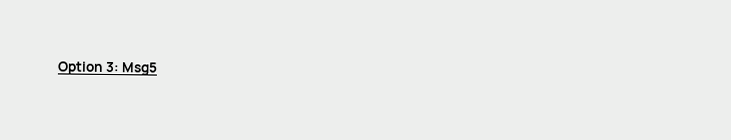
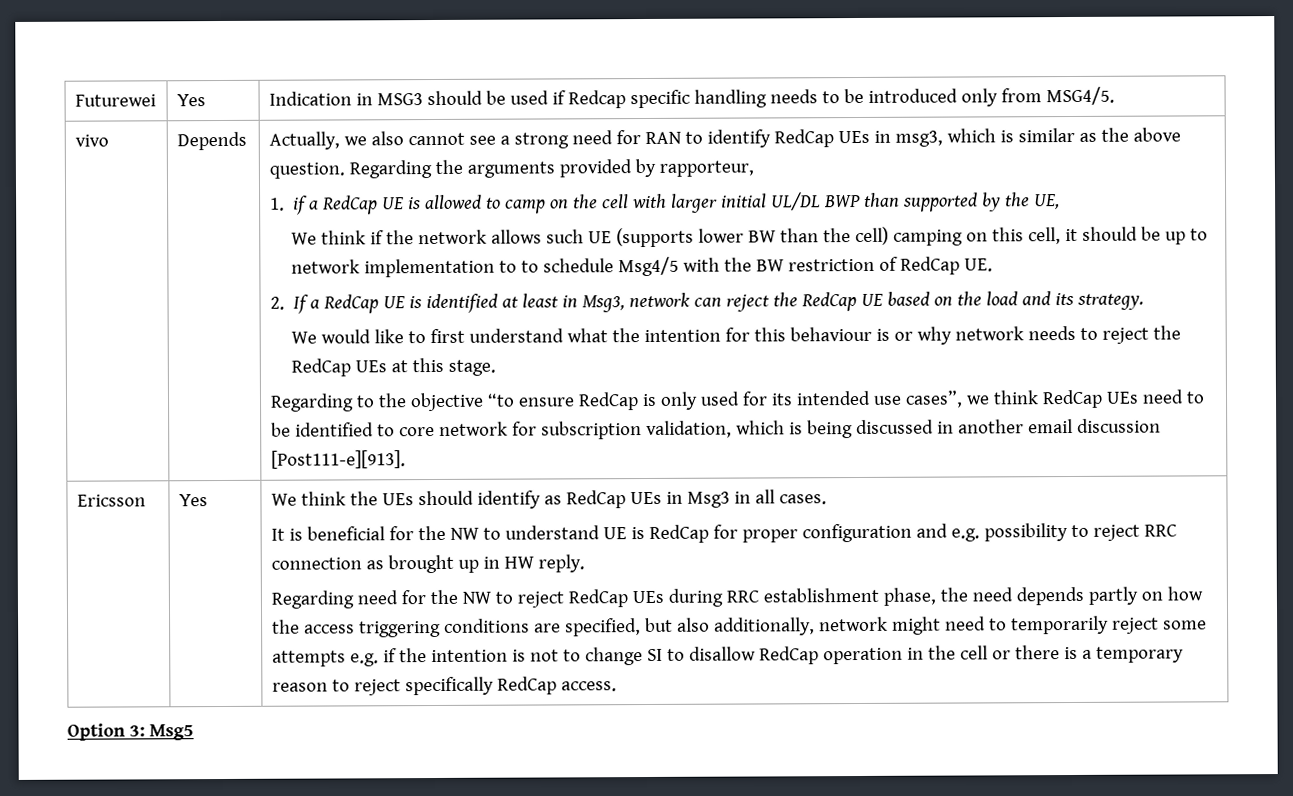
+ Futurewei | Yes | Indication in MSG3 should be used if Redcap specific handling needs to be introduced only from MSG4/5.
+ vivo | Depends | Actually, we also cannot see a strong need for RAN to identify RedCap UEs in msg3, which is similar as the above question. Regarding the arguments provided by rapporteur,
+ 1. if a RedCap UE is allowed to camp on the cell with larger initial UL/DL BWP than supported by the UE,
+ We think if the network allows such UE (supports lower BW than the cell) camping on this cell, it should be up to network implementation to to schedule Msg4/5 with the BW restriction of RedCap UE.
+ 2. If a RedCap UE is identified at least in Msg3, network can reject the RedCap UE based on the load and its strategy.
+ We would like to first understand what the intention for this behaviour is or why network needs to reject the RedCap UEs at this stage.
+ Regarding to the objective “to ensure RedCap is only used for its intended use cases”, we think RedCap UEs need to be identified to core network for subscription validation, which is being discussed in another email discussion [Post111-e][913].
+ Ericsson | Yes | We think the UEs should identify as RedCap UEs in Msg3 in all cases.
+ It is beneficial for the NW to understand UE is RedCap for proper configuration and e.g. possibility to reject RRC connection as brought up in HW reply.
+ Regarding need for the NW to reject RedCap UEs during RRC establishment phase, the need depends partly on how the access triggering conditions are specified, but also additionally, network might need to temporarily reject some attempts e.g. if the intention is not to change SI to disallow RedCap operation in the cell or there is a temporary reason to reject specifically RedCap access.

